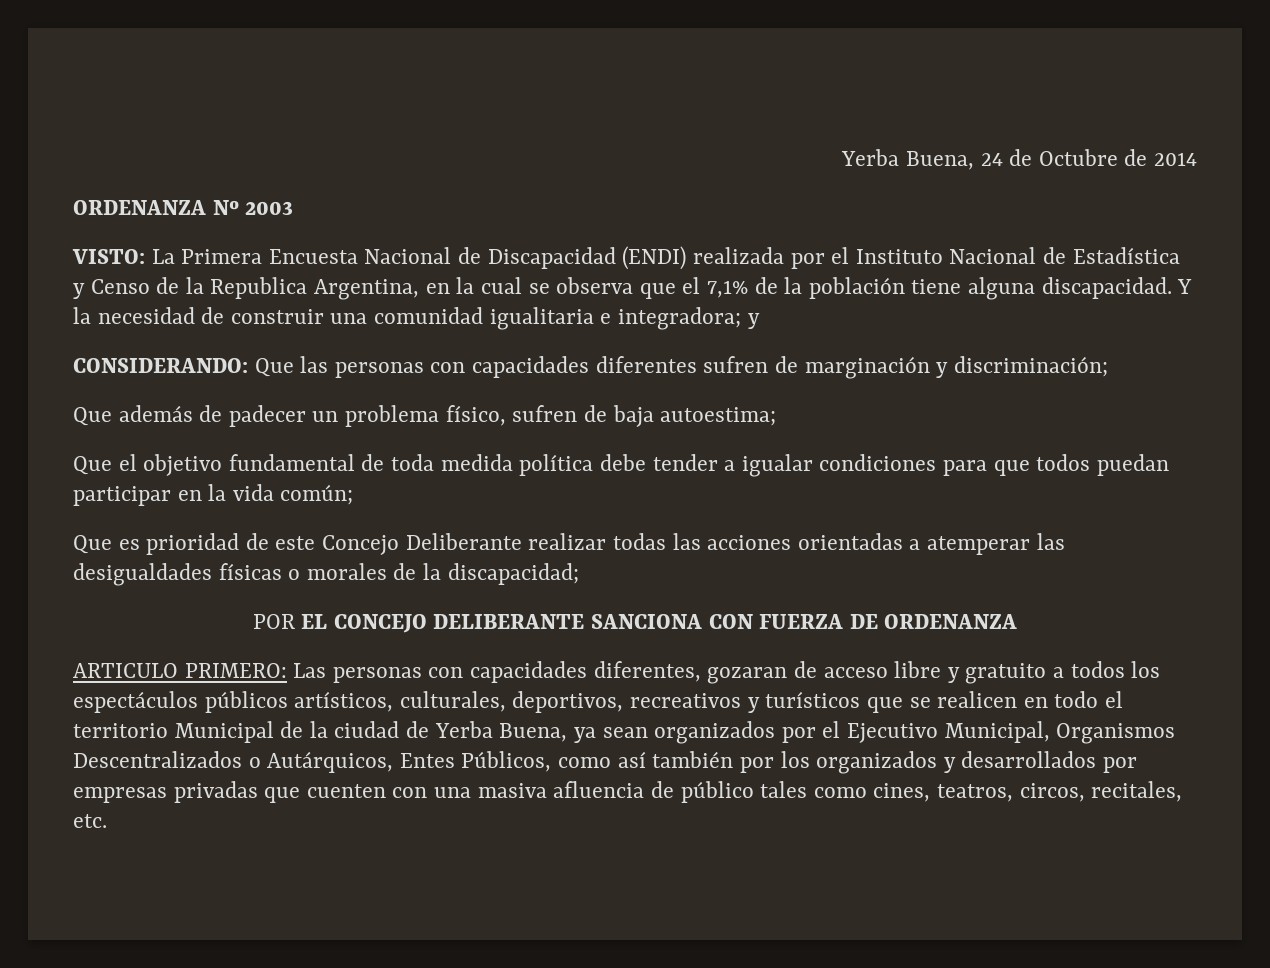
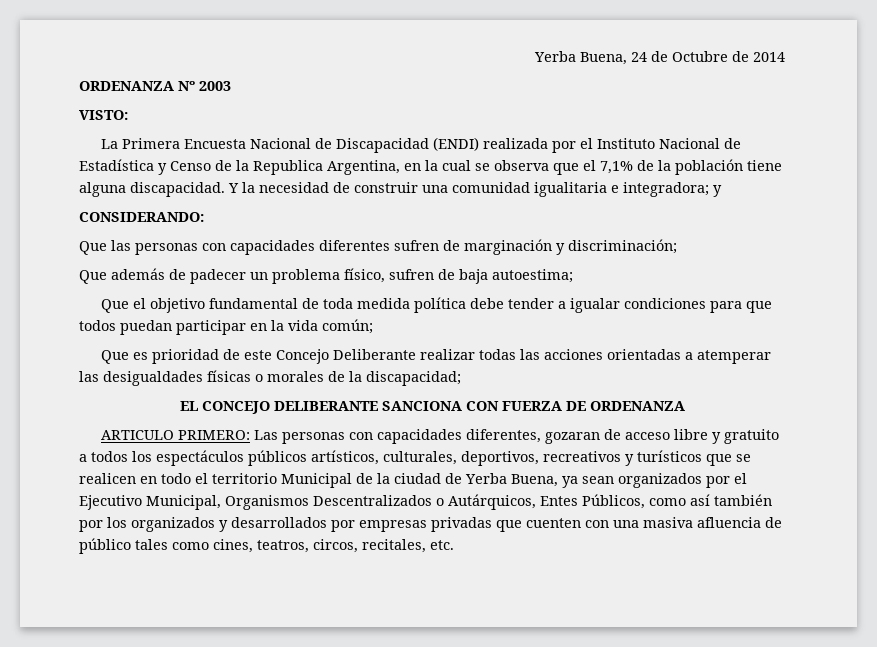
- VISTO: La Primera Encuesta Nacional de Discapacidad (ENDI) realizada por el Instituto Nacional de Estadística y Censo de la Republica Argentina, en la cual se observa que el 7,1% de la población tiene alguna discapacidad.
+ VISTO:
+ La Primera Encuesta Nacional de Discapacidad (ENDI) realizada por el Instituto Nacional de Estadística y Censo de la Republica Argentina, en la cual se observa que el 7,1% de la población tiene alguna discapacidad.
- CONSIDERANDO: Que las personas con capacidades diferentes sufren de marginación y discriminación;
+ CONSIDERANDO:
+ Que las personas con capacidades diferentes sufren de marginación y discriminación;
- POR EL CONCEJO DELIBERANTE SANCIONA CON FUERZA DE ORDENANZA
+ EL CONCEJO DELIBERANTE SANCIONA CON FUERZA DE ORDENANZA

